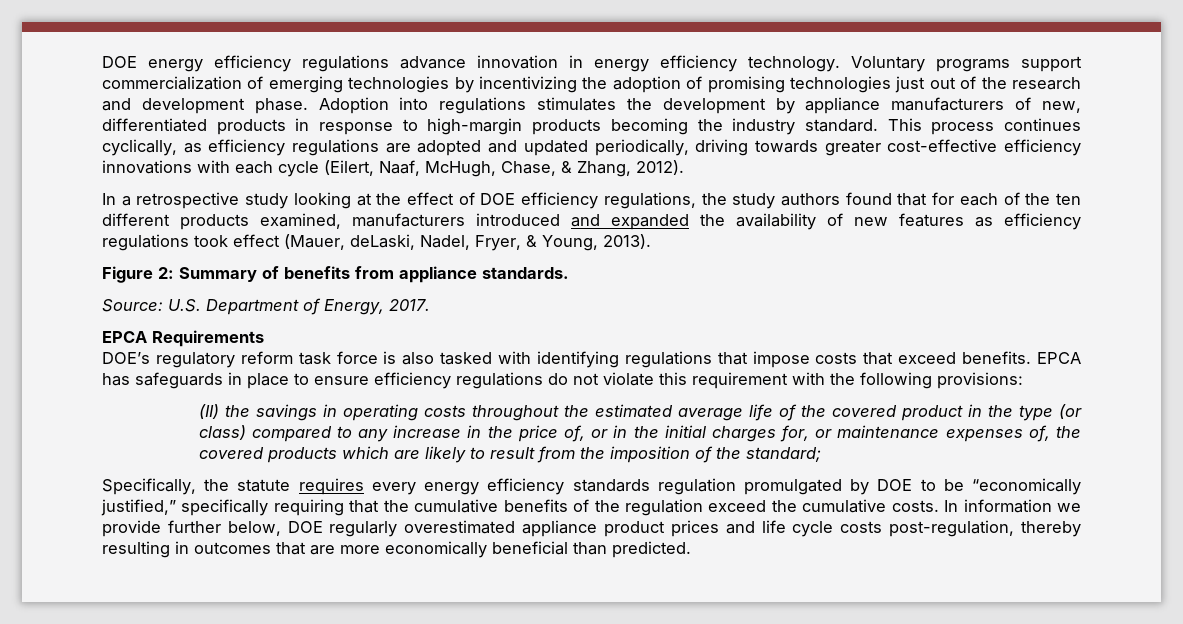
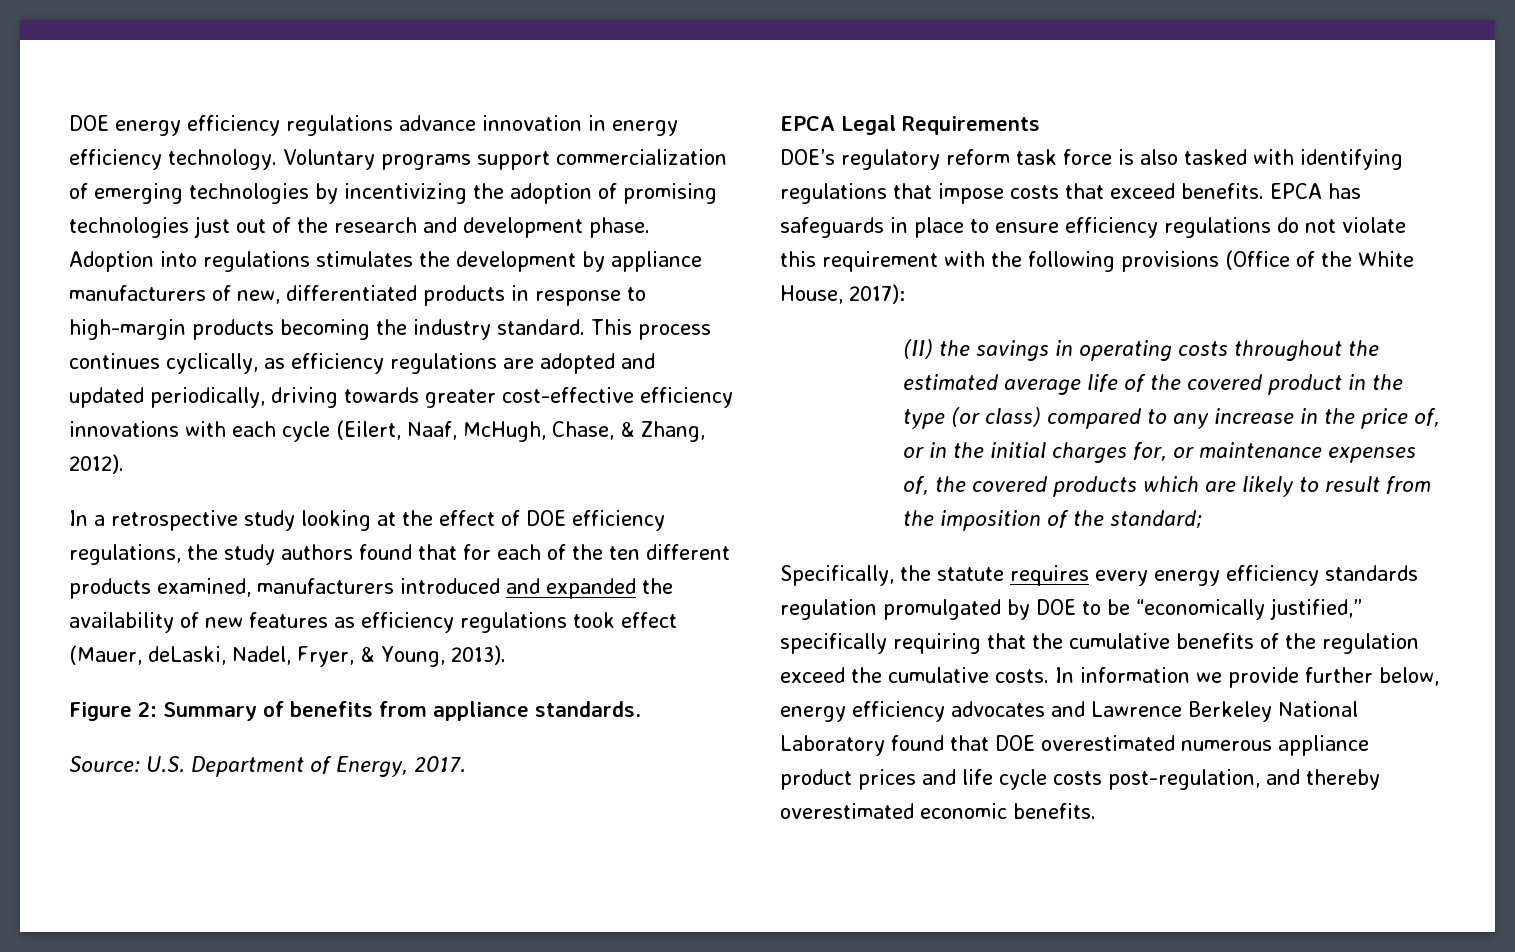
- EPCA Requirements
+ EPCA Legal Requirements
- EPCA has safeguards in place to ensure efficiency regulations do not violate this requirement with the following provisions:
+ EPCA has safeguards in place to ensure efficiency regulations do not violate this requirement with the following provisions (Office of the White House, 2017):
- In information we provide further below, DOE regularly overestimated appliance product prices and life cycle costs post-regulation, thereby resulting in outcomes that are more economically beneficial than predicted.
+ In information we provide further below, energy efficiency advocates and Lawrence Berkeley National Laboratory found that DOE overestimated numerous appliance product prices and life cycle costs post-regulation, and thereby overestimated economic benefits.

